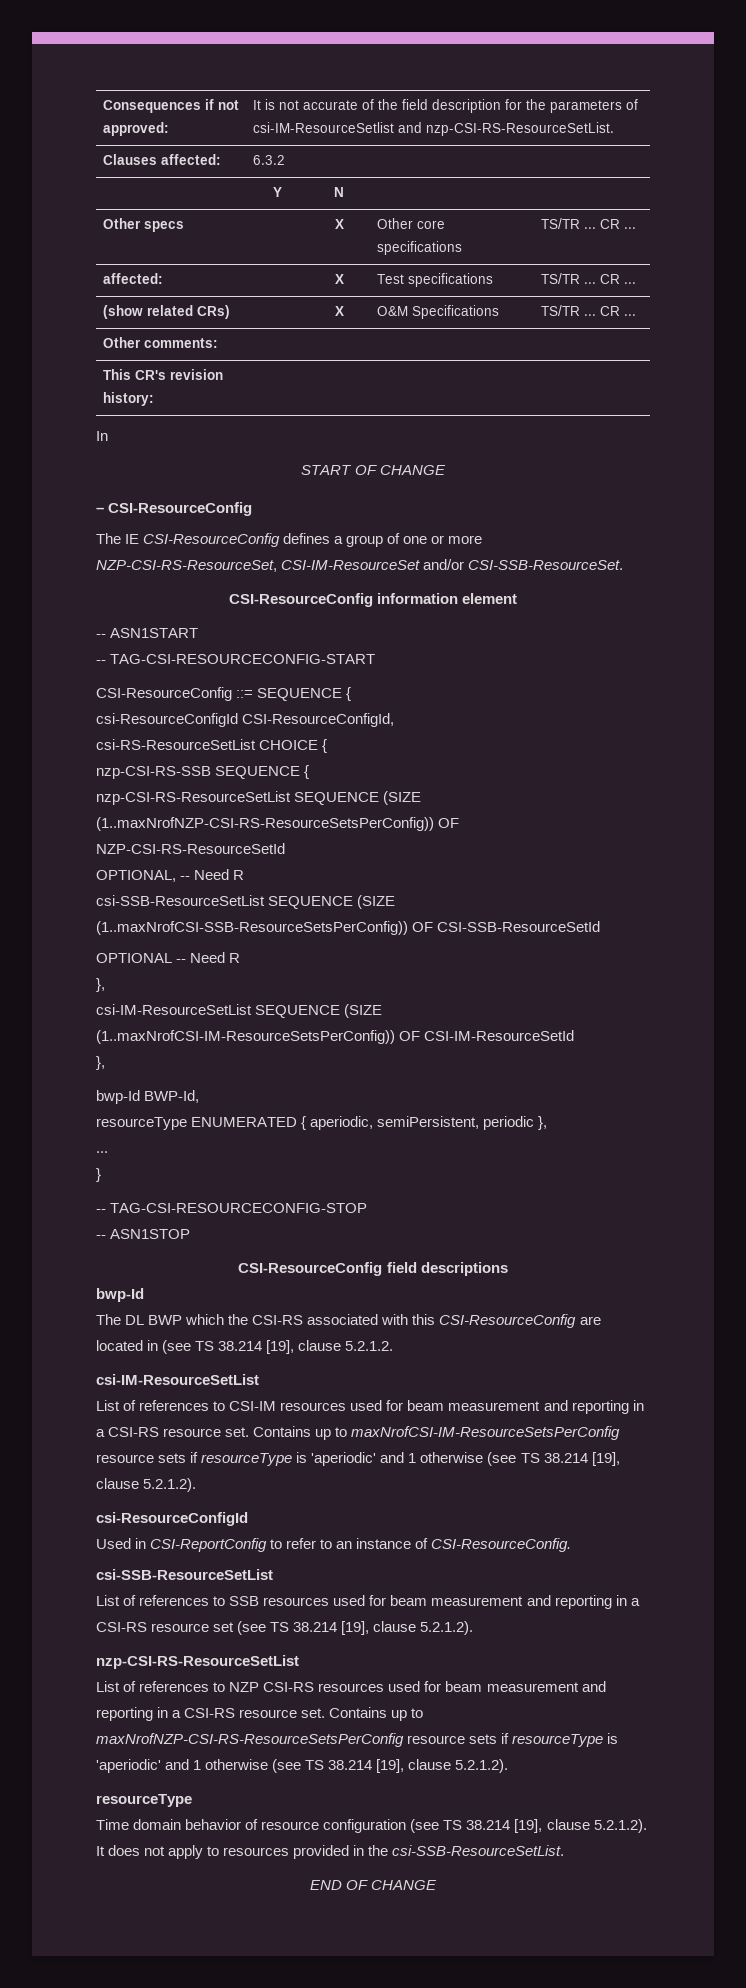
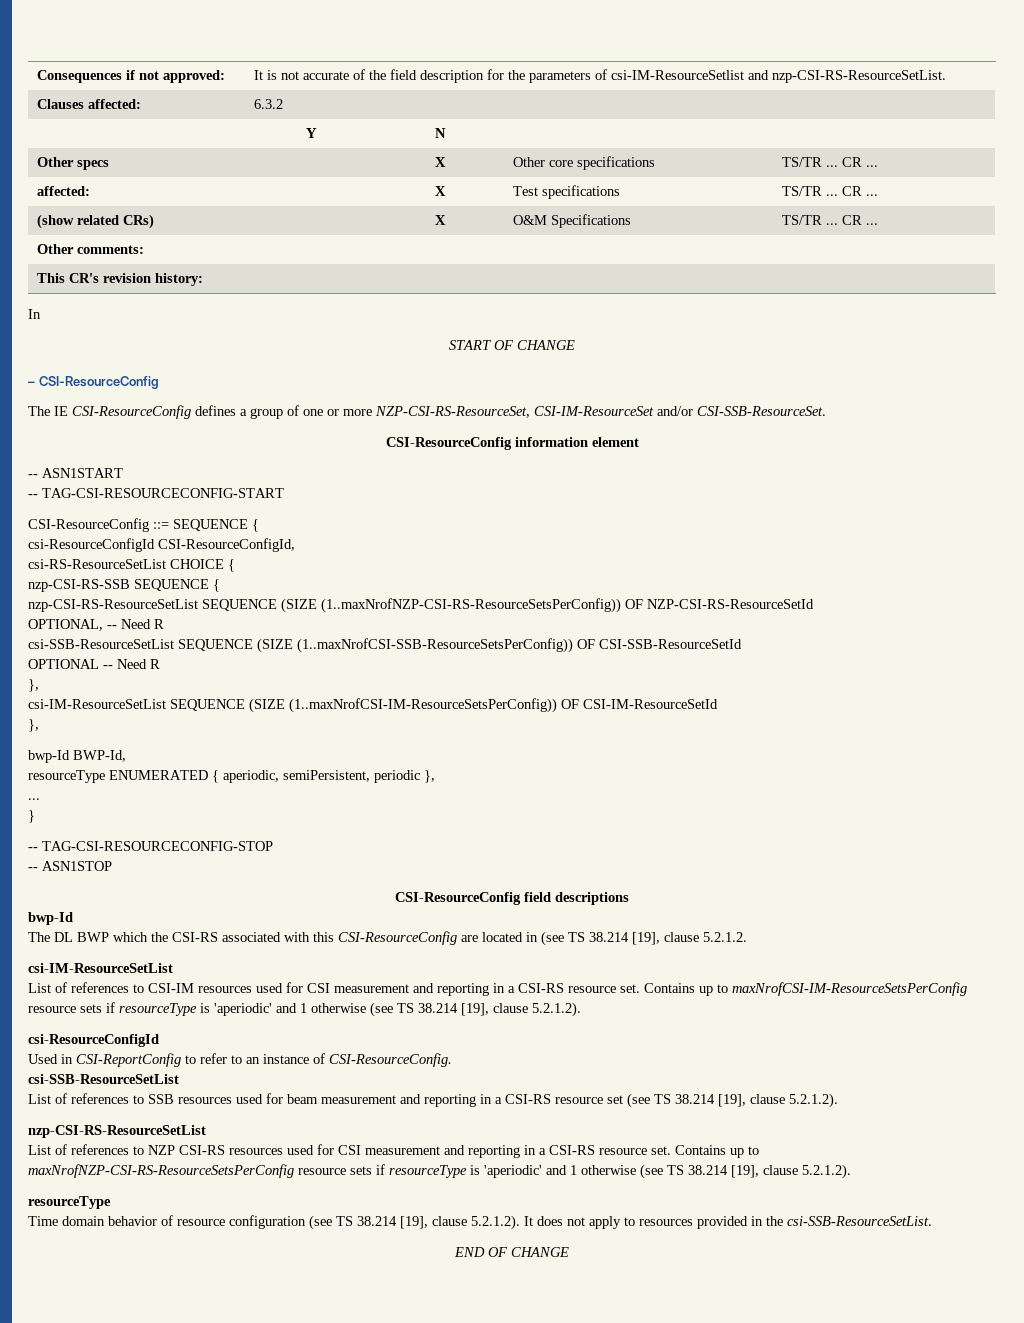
- List of references to CSI-IM resources used for beam measurement and reporting in a CSI-RS resource set.
+ List of references to CSI-IM resources used for CSI measurement and reporting in a CSI-RS resource set.
- List of references to NZP CSI-RS resources used for beam measurement and reporting in a CSI-RS resource set.
+ List of references to NZP CSI-RS resources used for CSI measurement and reporting in a CSI-RS resource set.

